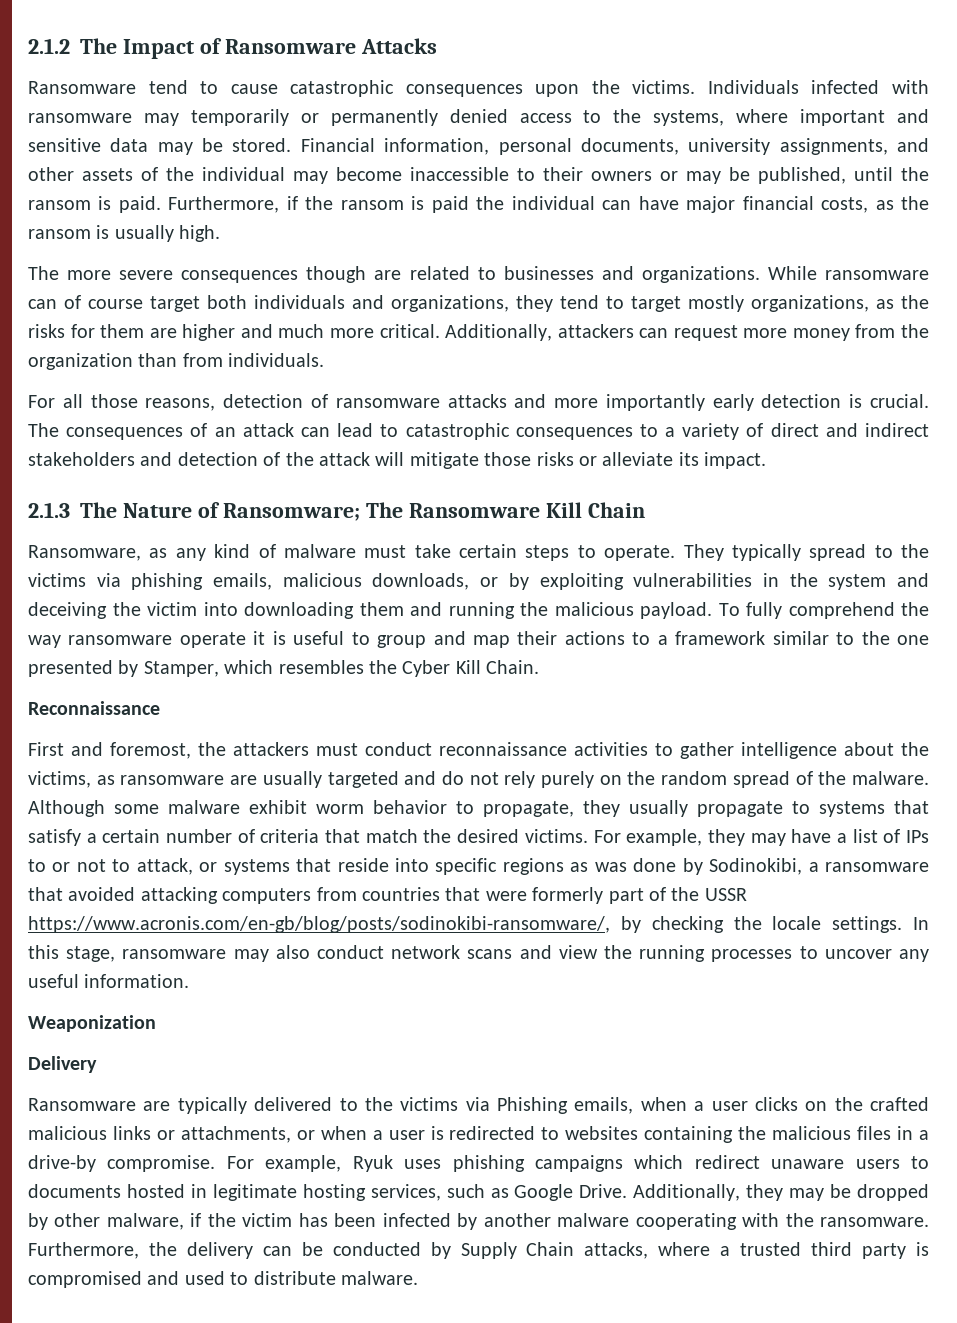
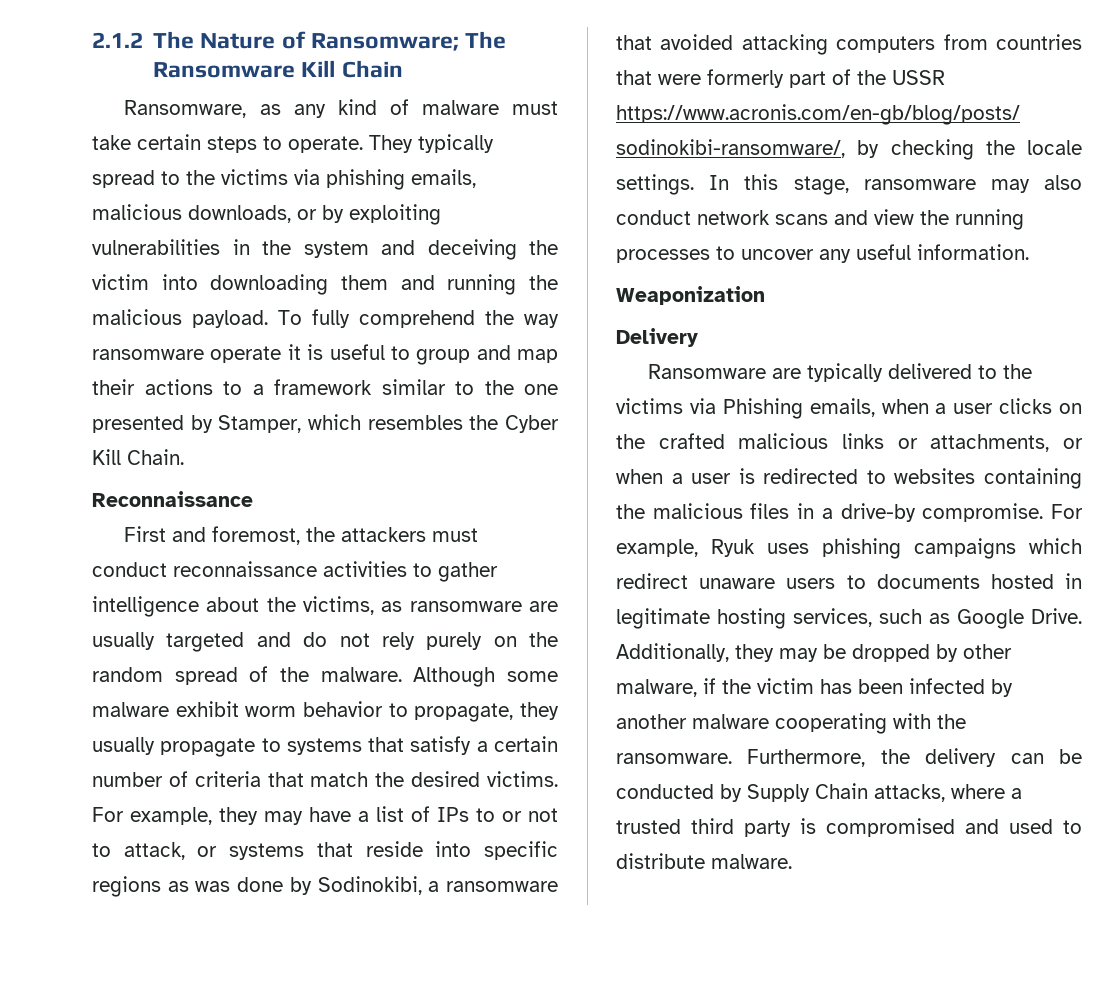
- 2.1.2 The Impact of Ransomware Attacks
- Ransomware tend to cause catastrophic consequences upon the victims. Individuals infected with ransomware may temporarily or permanently denied access to the systems, where important and sensitive data may be stored. Financial information, personal documents, university assignments, and other assets of the individual may become inaccessible to their owners or may be published, until the ransom is paid. Furthermore, if the ransom is paid the individual can have major financial costs, as the ransom is usually high.
- The more severe consequences though are related to businesses and organizations. While ransomware can of course target both individuals and organizations, they tend to target mostly organizations, as the risks for them are higher and much more critical. Additionally, attackers can request more money from the organization than from individuals.
- For all those reasons, detection of ransomware attacks and more importantly early detection is crucial. The consequences of an attack can lead to catastrophic consequences to a variety of direct and indirect stakeholders and detection of the attack will mitigate those risks or alleviate its impact.
- 2.1.3 The Nature of Ransomware; The Ransomware Kill Chain
+ 2.1.2 The Nature of Ransomware; The Ransomware Kill Chain

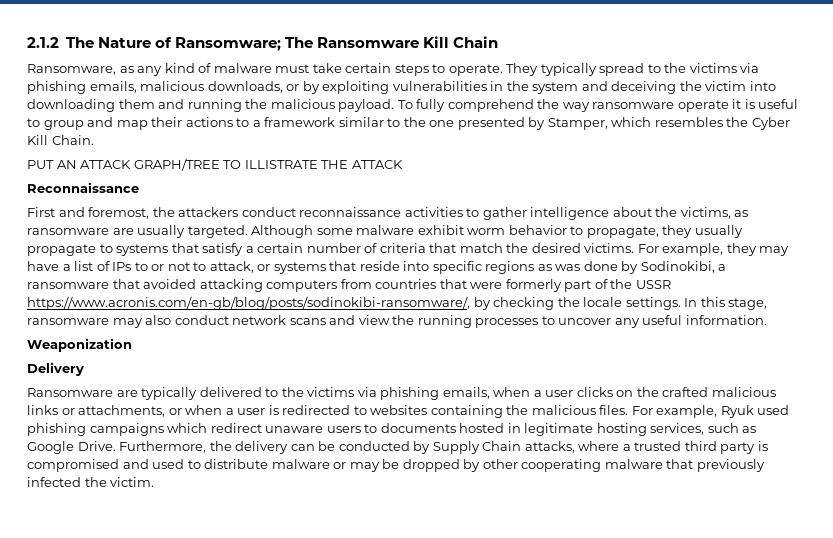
+ PUT AN ATTACK GRAPH/TREE TO ILLISTRATE THE ATTACK
- First and foremost, the attackers must conduct reconnaissance activities to gather intelligence about the victims, as ransomware are usually targeted and do not rely purely on the random spread of the malware.
+ First and foremost, the attackers conduct reconnaissance activities to gather intelligence about the victims, as ransomware are usually targeted.
- Ransomware are typically delivered to the victims via Phishing emails, when a user clicks on the crafted malicious links or attachments, or when a user is redirected to websites containing the malicious files in a drive-by compromise.
+ Ransomware are typically delivered to the victims via phishing emails, when a user clicks on the crafted malicious links or attachments, or when a user is redirected to websites containing the malicious files.
- For example, Ryuk uses phishing campaigns which redirect unaware users to documents hosted in legitimate hosting services, such as Google Drive.
+ For example, Ryuk used phishing campaigns which redirect unaware users to documents hosted in legitimate hosting services, such as Google Drive.
- Additionally, they may be dropped by other malware, if the victim has been infected by another malware cooperating with the ransomware.
- Furthermore, the delivery can be conducted by Supply Chain attacks, where a trusted third party is compromised and used to distribute malware.
+ Furthermore, the delivery can be conducted by Supply Chain attacks, where a trusted third party is compromised and used to distribute malware or may be dropped by other cooperating malware that previously infected the victim.

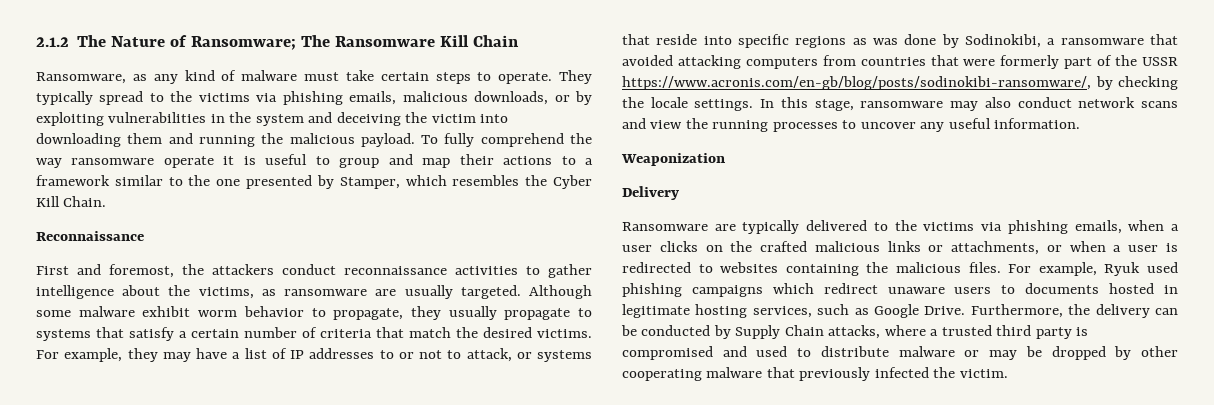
- PUT AN ATTACK GRAPH/TREE TO ILLISTRATE THE ATTACK
- For example, they may have a list of IPs to or not to attack, or systems that reside into specific regions as was done by Sodinokibi, a ransomware that avoided attacking computers from countries that were formerly part of the USSR https://www.acronis.com/en-gb/blog/posts/sodinokibi-ransomware/, by checking the locale settings.
+ For example, they may have a list of IP addresses to or not to attack, or systems that reside into specific regions as was done by Sodinokibi, a ransomware that avoided attacking computers from countries that were formerly part of the USSR https://www.acronis.com/en-gb/blog/posts/sodinokibi-ransomware/, by checking the locale settings.

